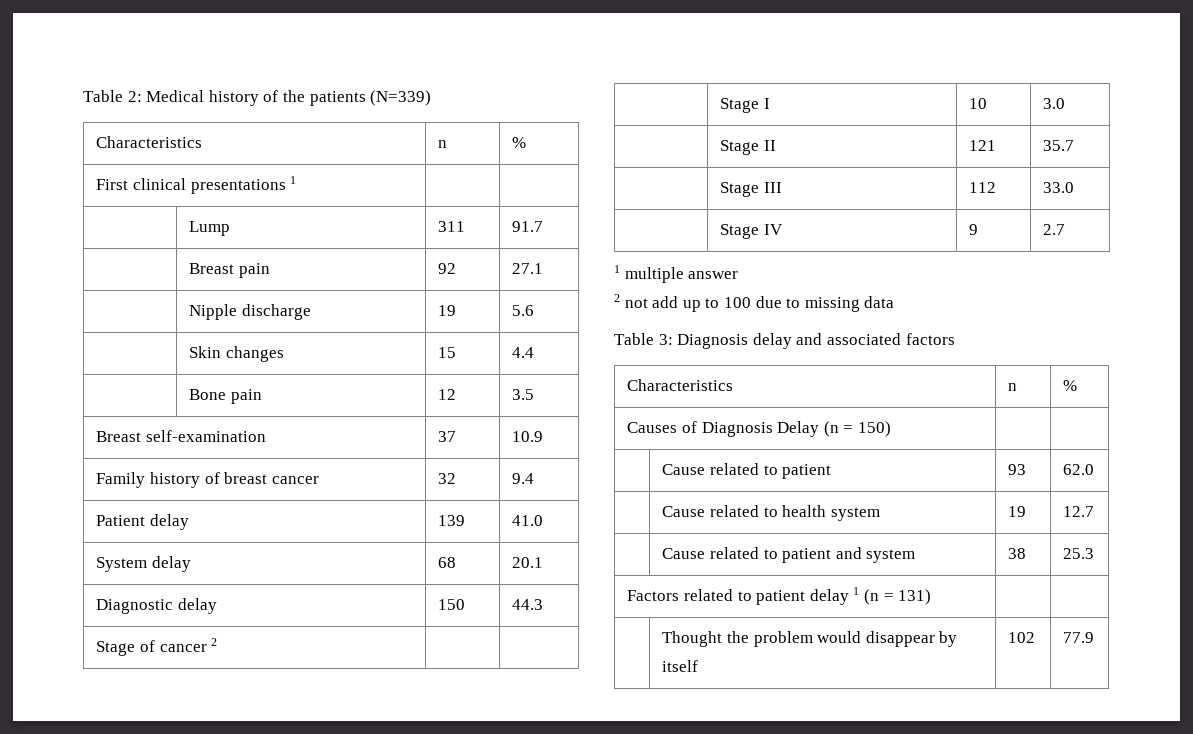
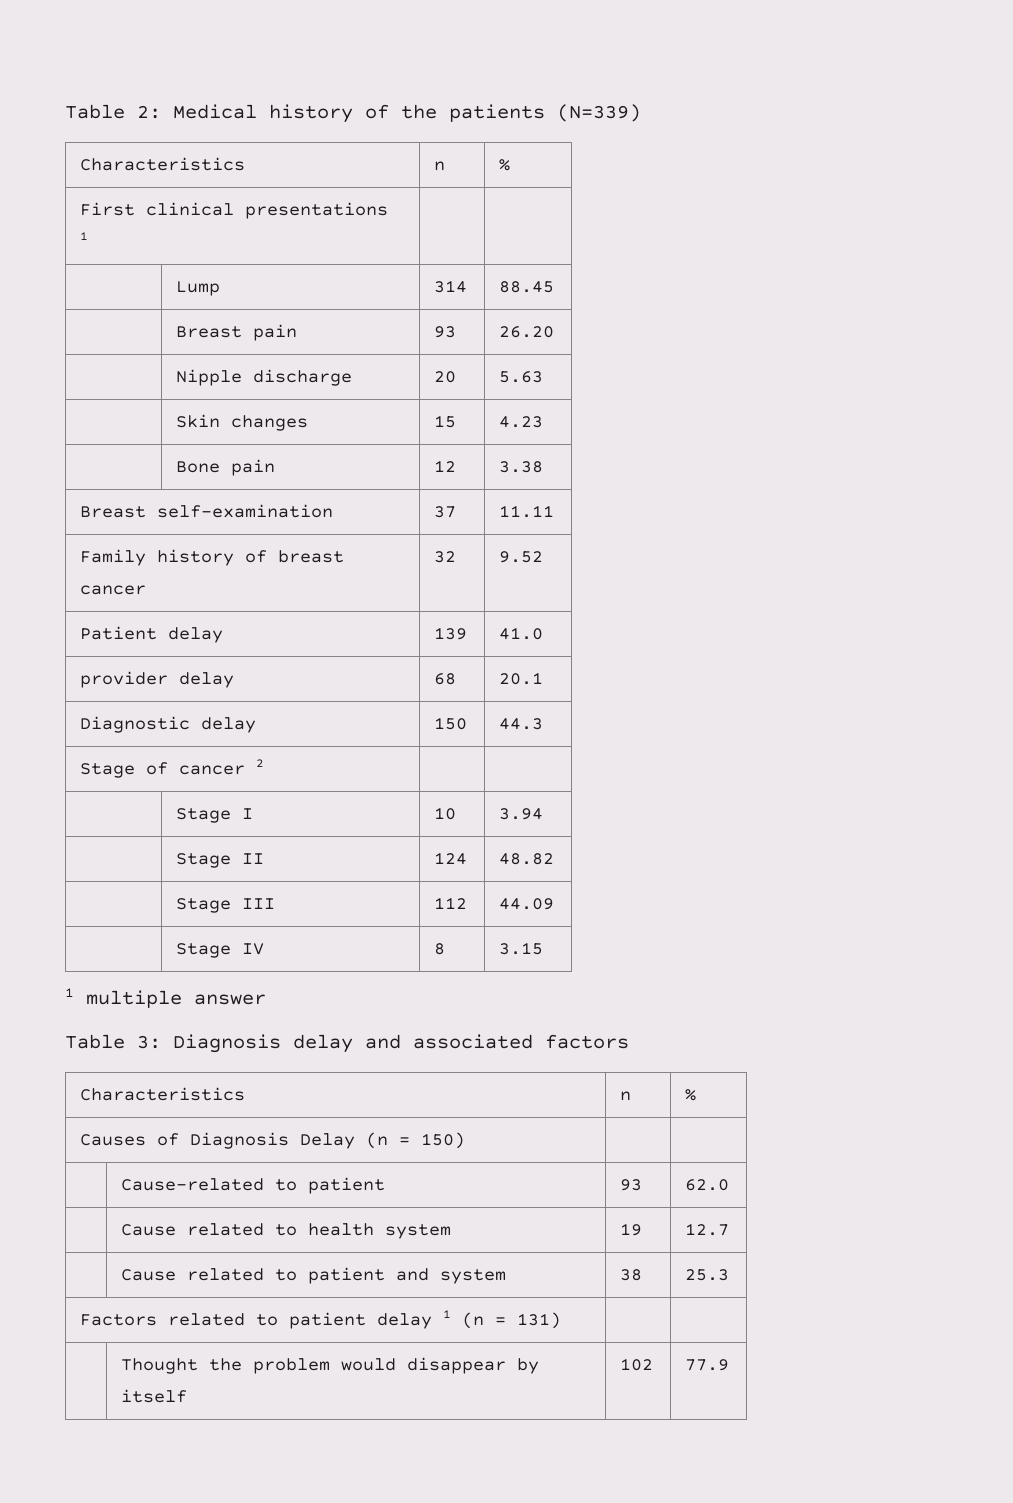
- | Lump | 311 | 91.7
+ | Lump | 314 | 88.45
- | Breast pain | 92 | 27.1
+ | Breast pain | 93 | 26.20
- | Nipple discharge | 19 | 5.6
+ | Nipple discharge | 20 | 5.63
- | Skin changes | 15 | 4.4
+ | Skin changes | 15 | 4.23
- | Bone pain | 12 | 3.5
+ | Bone pain | 12 | 3.38
- Breast self-examination | 37 | 10.9
+ Breast self-examination | 37 | 11.11
- Family history of breast cancer | 32 | 9.4
+ Family history of breast cancer | 32 | 9.52
- System delay | 68 | 20.1
+ provider delay | 68 | 20.1
- | Stage I | 10 | 3.0
+ | Stage I | 10 | 3.94
- | Stage II | 121 | 35.7
+ | Stage II | 124 | 48.82
- | Stage III | 112 | 33.0
+ | Stage III | 112 | 44.09
- | Stage IV | 9 | 2.7
+ | Stage IV | 8 | 3.15
- 2 not add up to 100 due to missing data
- | Cause related to patient | 93 | 62.0
+ | Cause-related to patient | 93 | 62.0

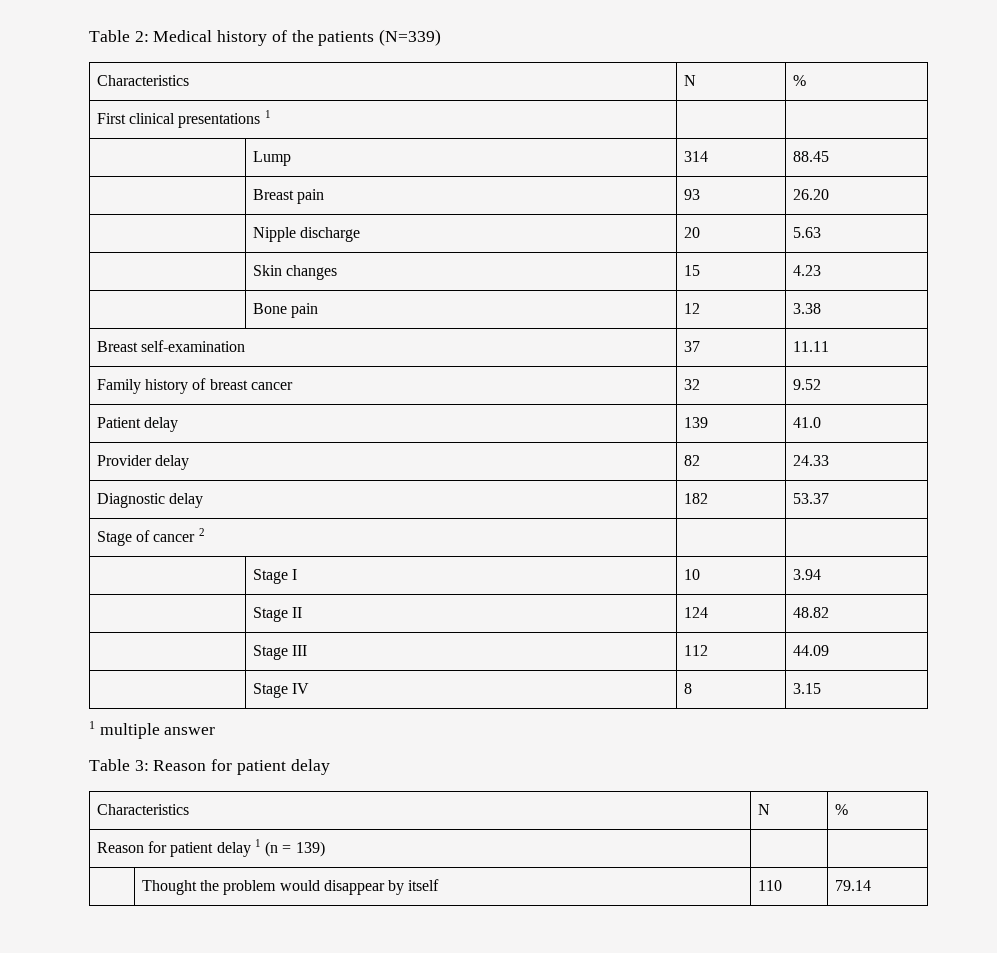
  Table 2: Medical history of the patients (N=339)
- Characteristics | n | %
+ Characteristics | N | %
- provider delay | 68 | 20.1
+ Provider delay | 82 | 24.33
- Diagnostic delay | 150 | 44.3
+ Diagnostic delay | 182 | 53.37
- Table 3: Diagnosis delay and associated factors
- Characteristics | n | %
- Causes of Diagnosis Delay (n = 150) | |
- | Cause-related to patient | 93 | 62.0
- | Cause related to health system | 19 | 12.7
- | Cause related to patient and system | 38 | 25.3
- Factors related to patient delay 1 (n = 131) | |
+ Table 3: Reason for patient delay
+ Characteristics | N | %
+ Reason for patient delay 1 (n = 139) | |
- | Thought the problem would disappear by itself | 102 | 77.9
+ | Thought the problem would disappear by itself | 110 | 79.14

